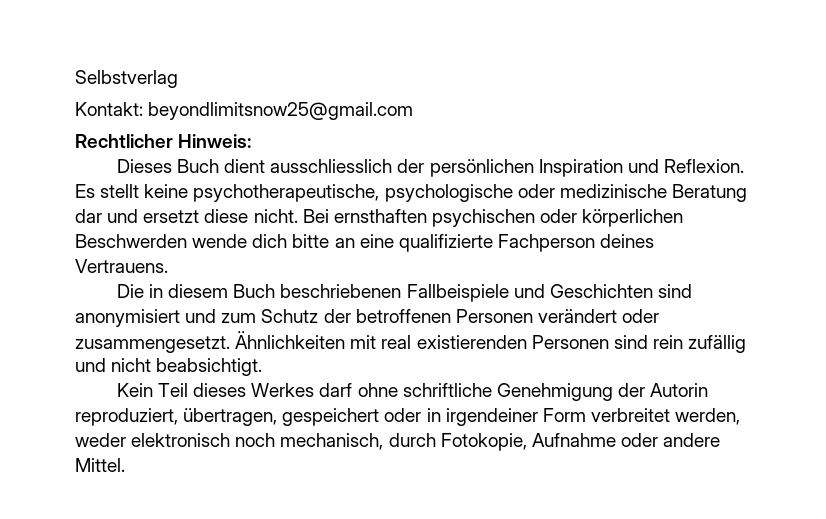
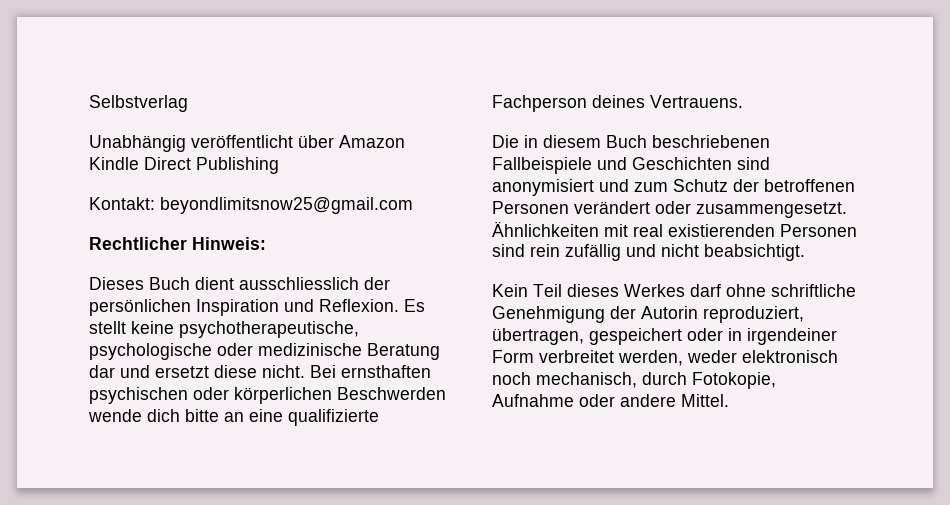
+ Unabhängig veröffentlicht über Amazon Kindle Direct Publishing

